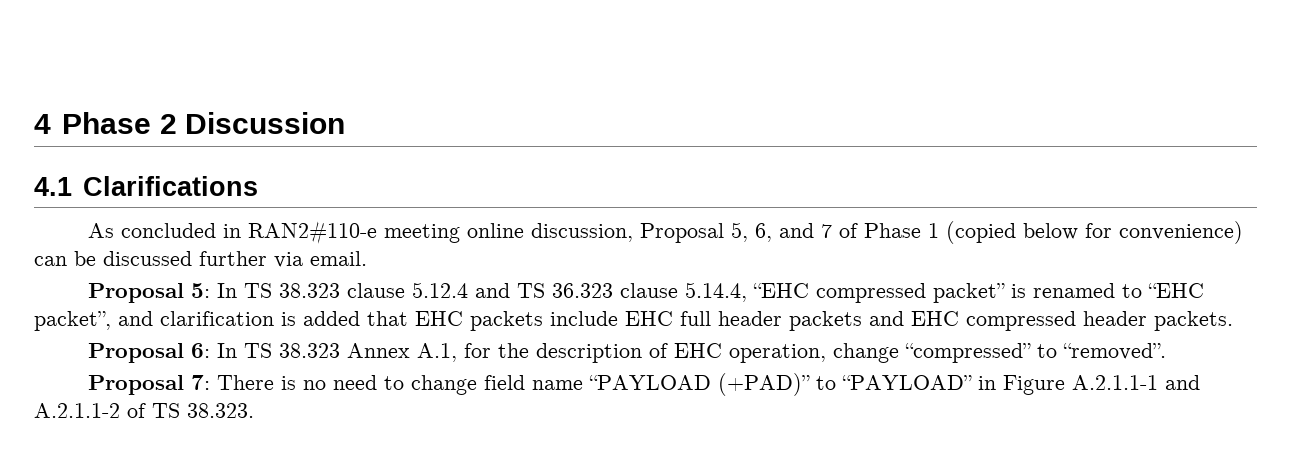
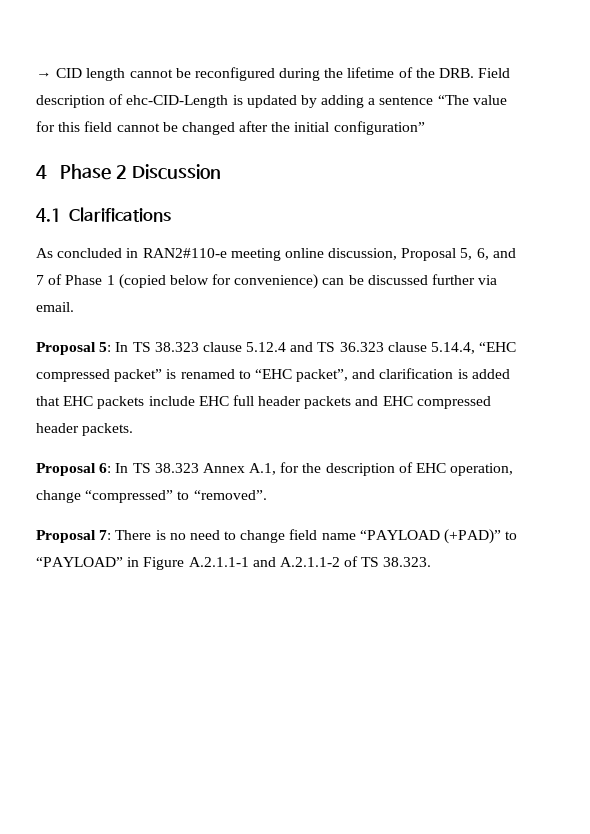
+ → CID length cannot be reconfigured during the lifetime of the DRB. Field description of ehc-CID-Length is updated by adding a sentence “The value for this field cannot be changed after the initial configuration”

